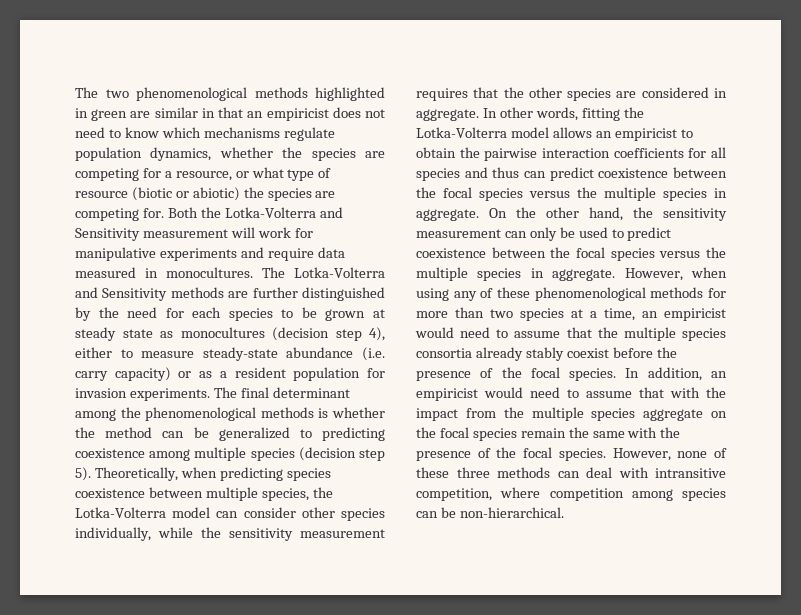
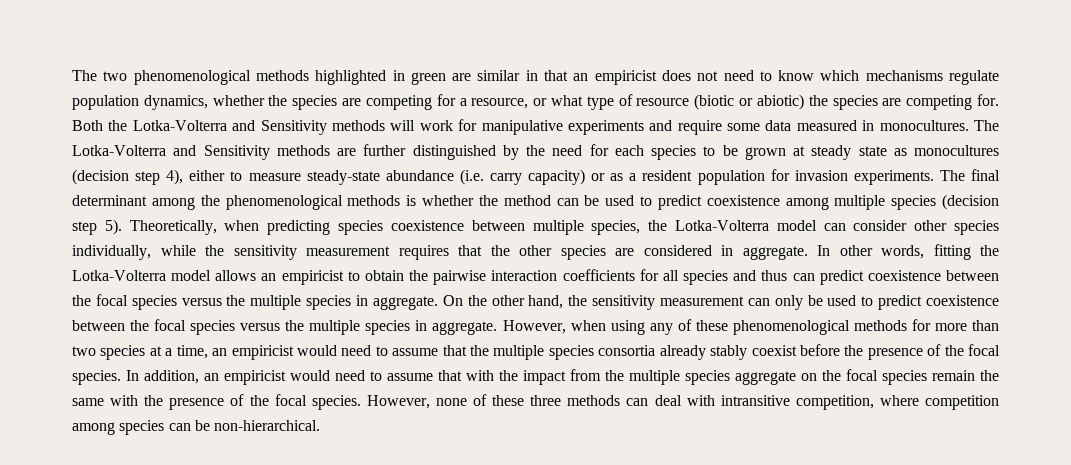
- Both the Lotka-Volterra and Sensitivity measurement will work for manipulative experiments and require data measured in monocultures.
+ Both the Lotka-Volterra and Sensitivity methods will work for manipulative experiments and require some data measured in monocultures.
- The final determinant among the phenomenological methods is whether the method can be generalized to predicting coexistence among multiple species (decision step 5).
+ The final determinant among the phenomenological methods is whether the method can be used to predict coexistence among multiple species (decision step 5).

